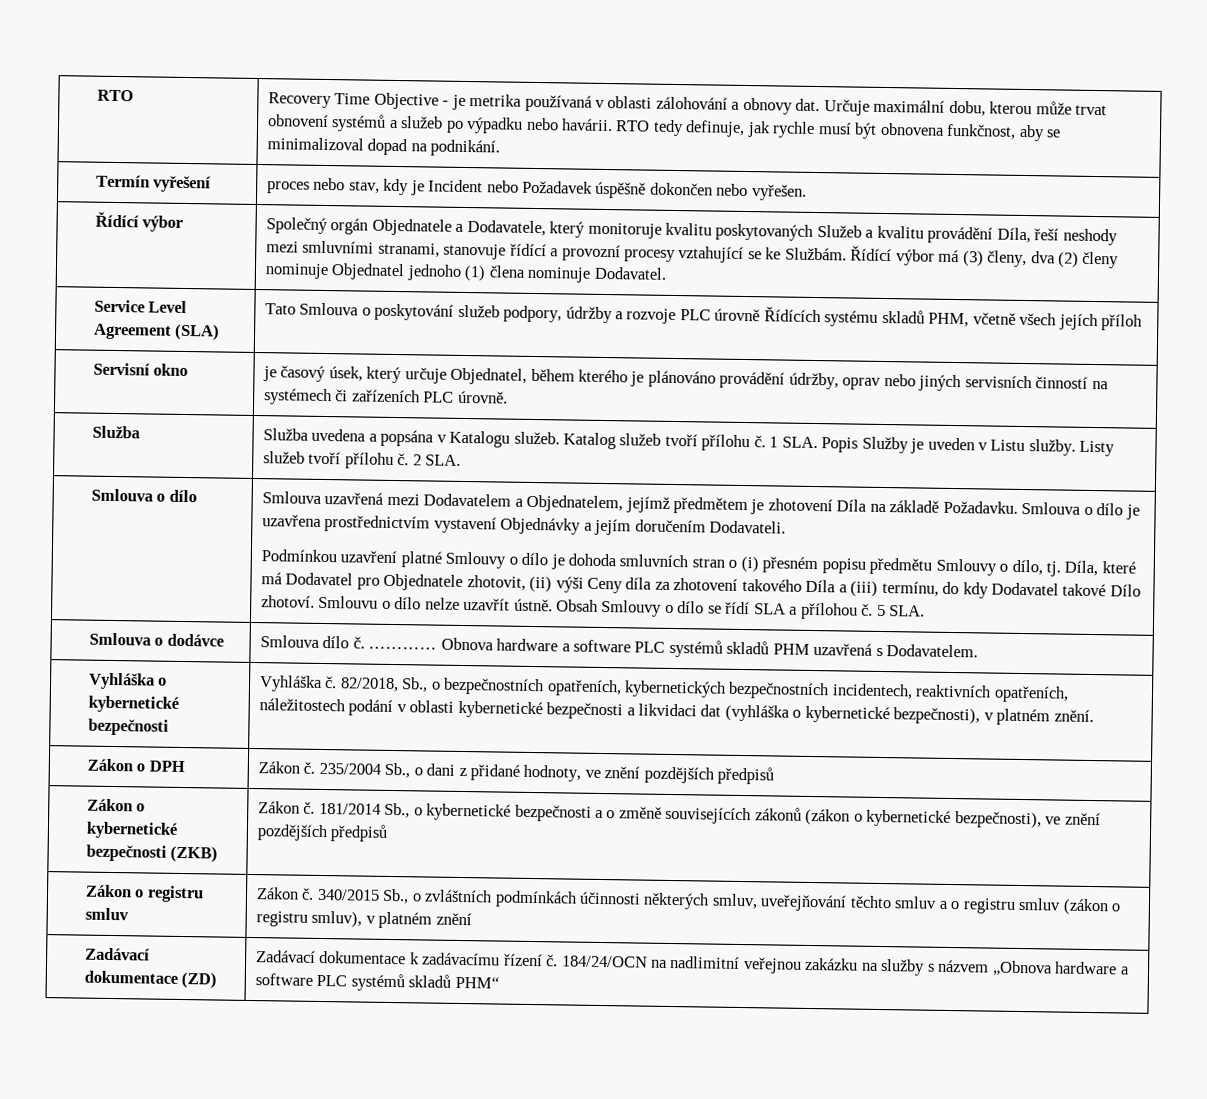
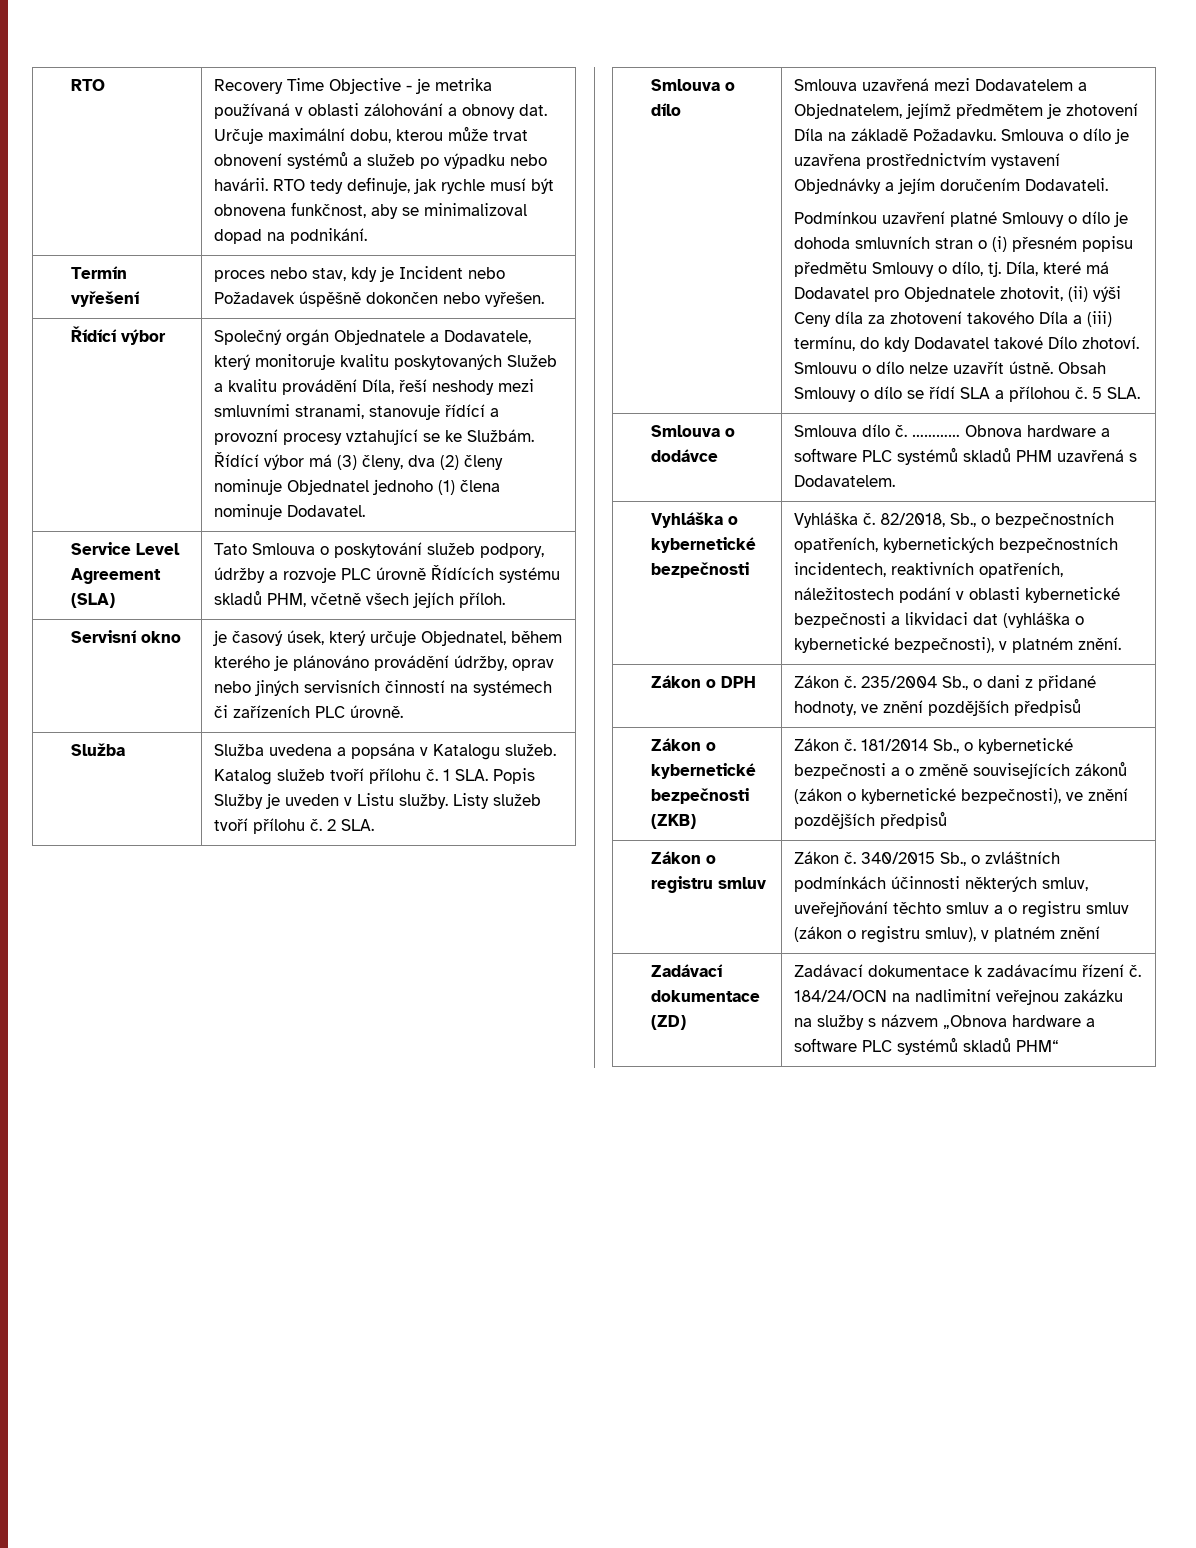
- Service Level Agreement (SLA) | Tato Smlouva o poskytování služeb podpory, údržby a rozvoje PLC úrovně Řídících systému skladů PHM, včetně všech jejích příloh
+ Service Level Agreement (SLA) | Tato Smlouva o poskytování služeb podpory, údržby a rozvoje PLC úrovně Řídících systému skladů PHM, včetně všech jejích příloh.

